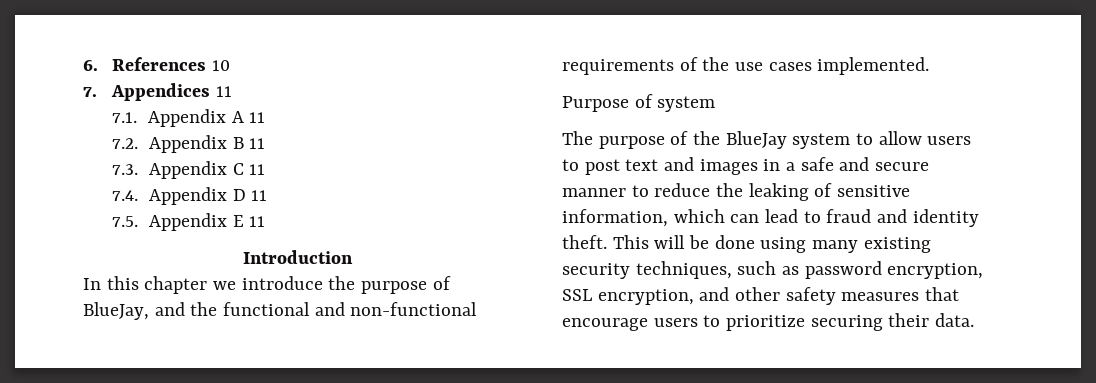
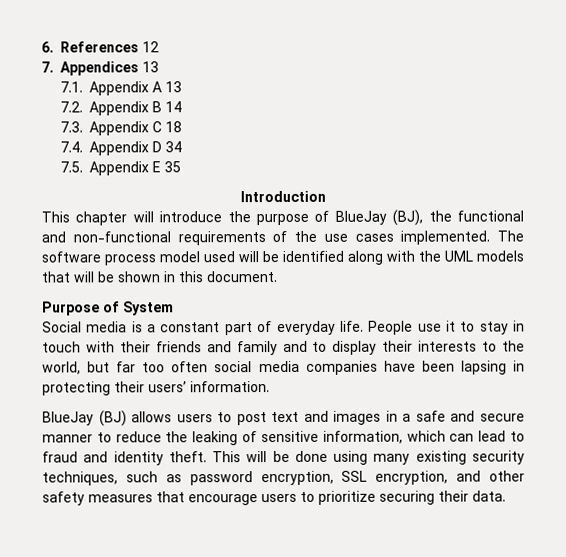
- 6. References 10
+ 6. References 12
- 7. Appendices 11
+ 7. Appendices 13
- 7.1. Appendix A 11
+ 7.1. Appendix A 13
- 7.2. Appendix B 11
+ 7.2. Appendix B 14
- 7.3. Appendix C 11
+ 7.3. Appendix C 18
- 7.4. Appendix D 11
+ 7.4. Appendix D 34
- 7.5. Appendix E 11
+ 7.5. Appendix E 35
- In this chapter we introduce the purpose of BlueJay, and the functional and non-functional requirements of the use cases implemented.
- Purpose of system
- The purpose of the BlueJay system to allow users to post text and images in a safe and secure manner to reduce the leaking of sensitive information, which can lead to fraud and identity theft.
+ This chapter will introduce the purpose of BlueJay (BJ), the functional and non-functional requirements of the use cases implemented. The software process model used will be identified along with the UML models that will be shown in this document.
+ Purpose of System
+ Social media is a constant part of everyday life. People use it to stay in touch with their friends and family and to display their interests to the world, but far too often social media companies have been lapsing in protecting their users’ information.
+ BlueJay (BJ) allows users to post text and images in a safe and secure manner to reduce the leaking of sensitive information, which can lead to fraud and identity theft.

